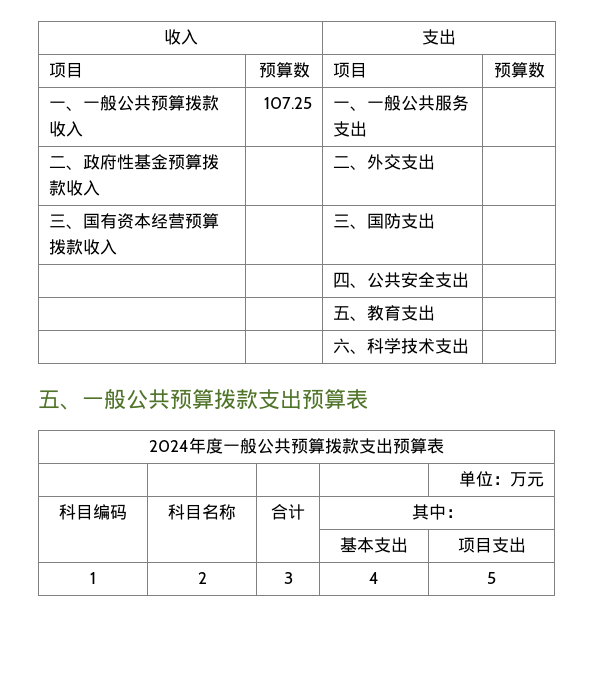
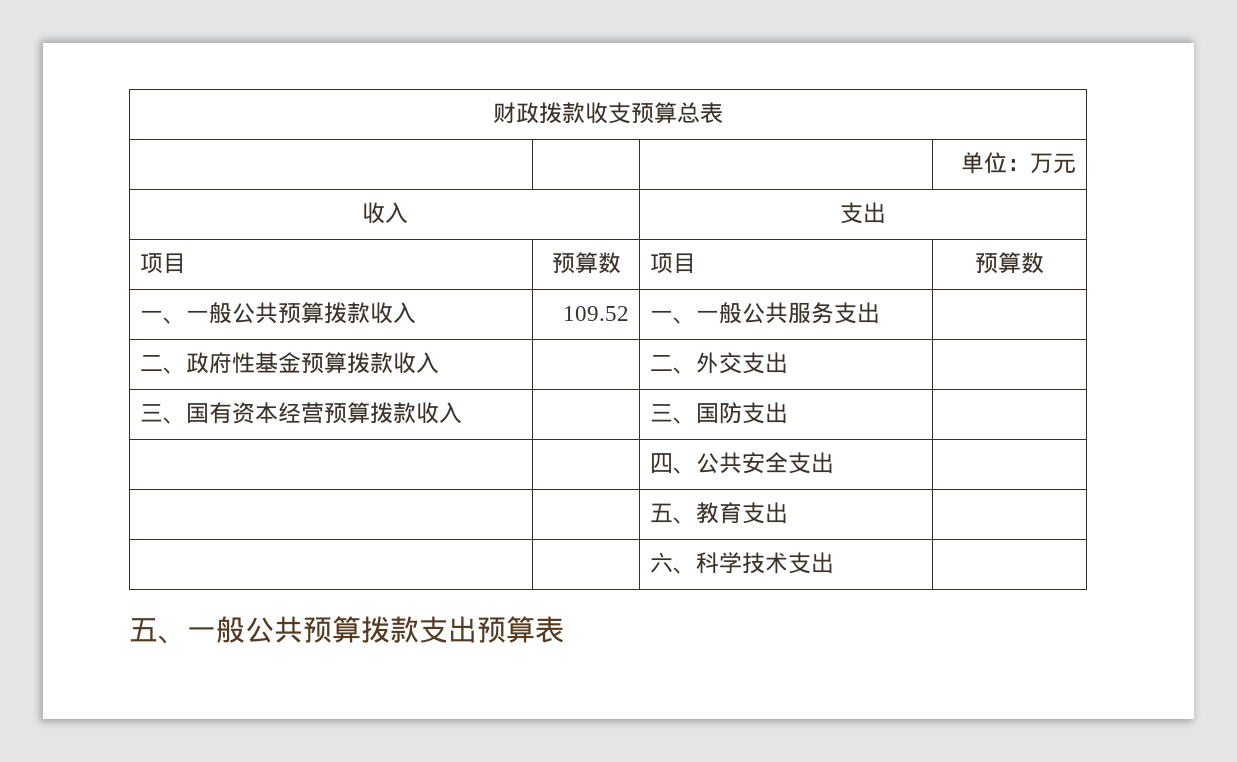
+ 财政拨款收支预算总表
+ | | | 单位：万元
- 一、一般公共预算拨款收入 | 107.25 | 一、一般公共服务支出 |
+ 一、一般公共预算拨款收入 | 109.52 | 一、一般公共服务支出 |
- 2024年度一般公共预算拨款支出预算表
- | | | | 单位：万元
- 科目编码 | 科目名称 | 合计 | 其中：
- | | | 基本支出 | 项目支出
- 1 | 2 | 3 | 4 | 5

